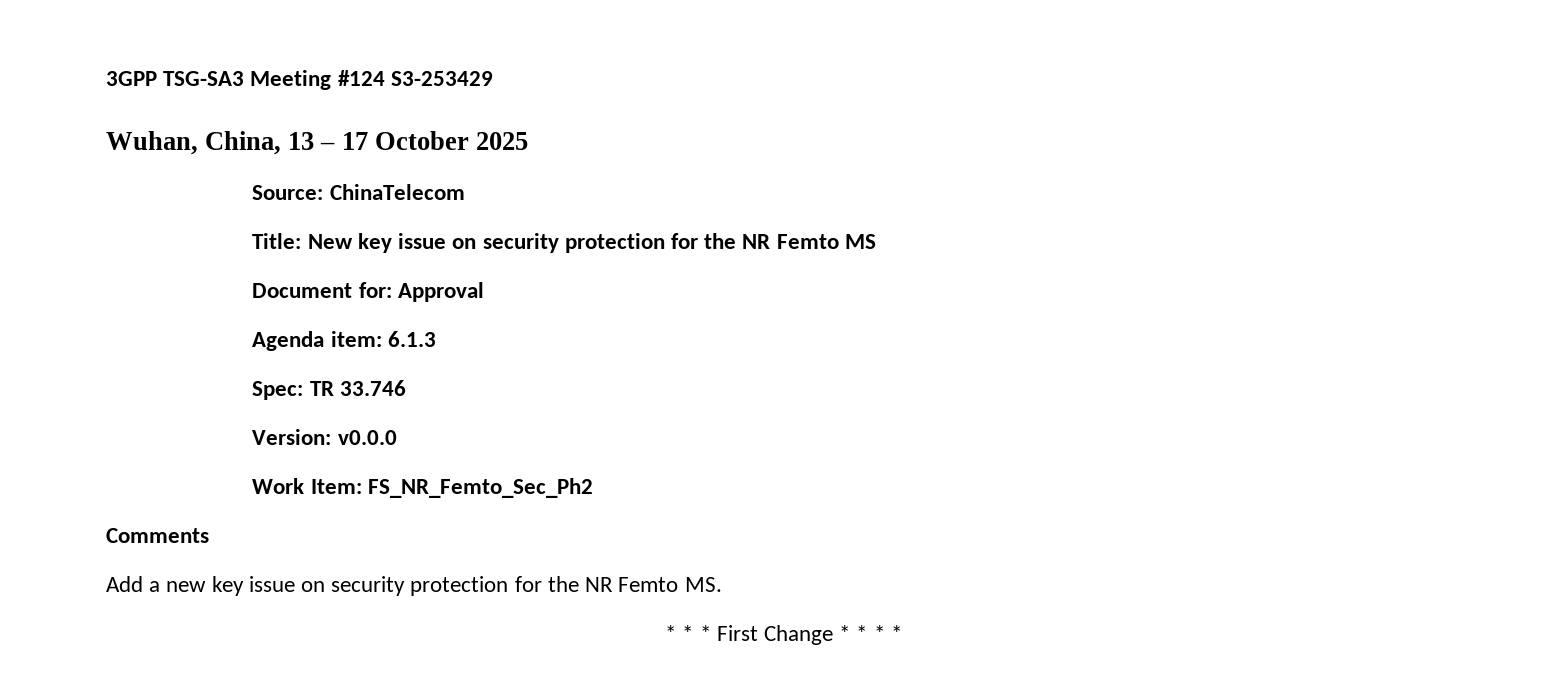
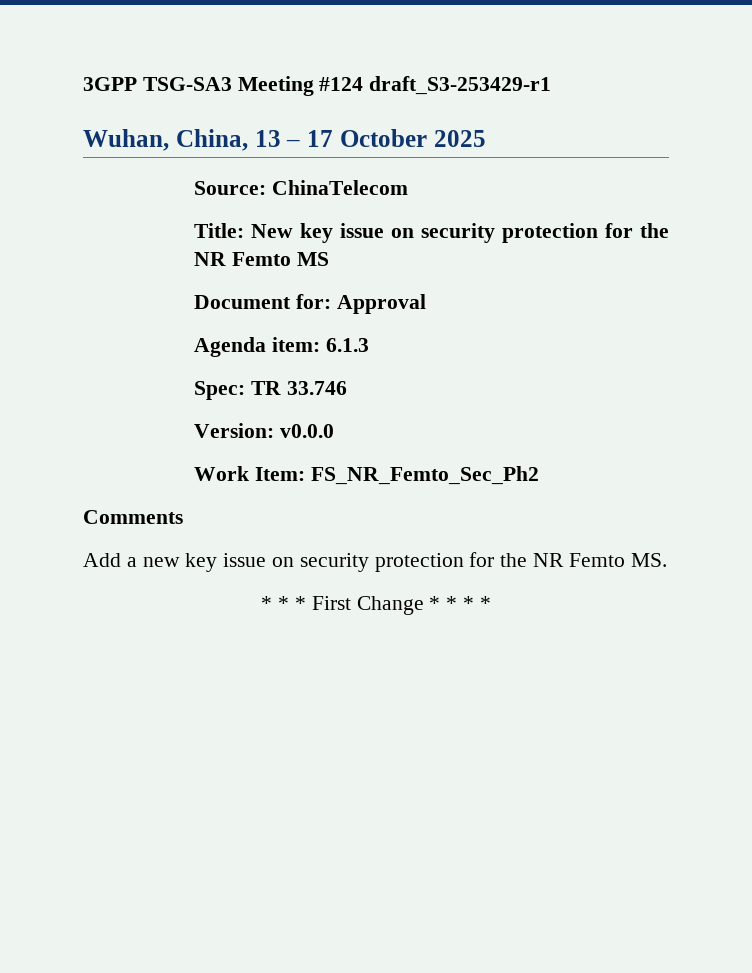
- 3GPP TSG-SA3 Meeting #124 S3-253429
+ 3GPP TSG-SA3 Meeting #124 draft_S3-253429-r1

